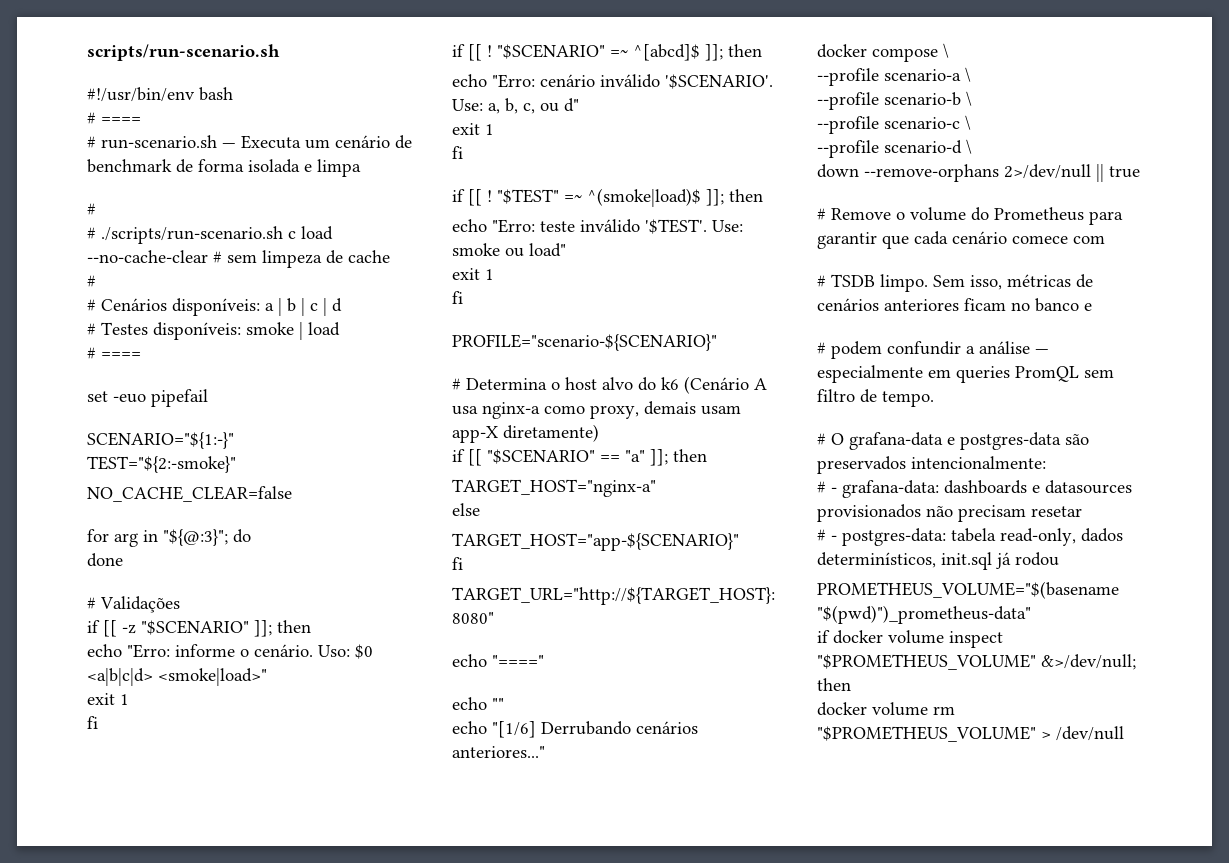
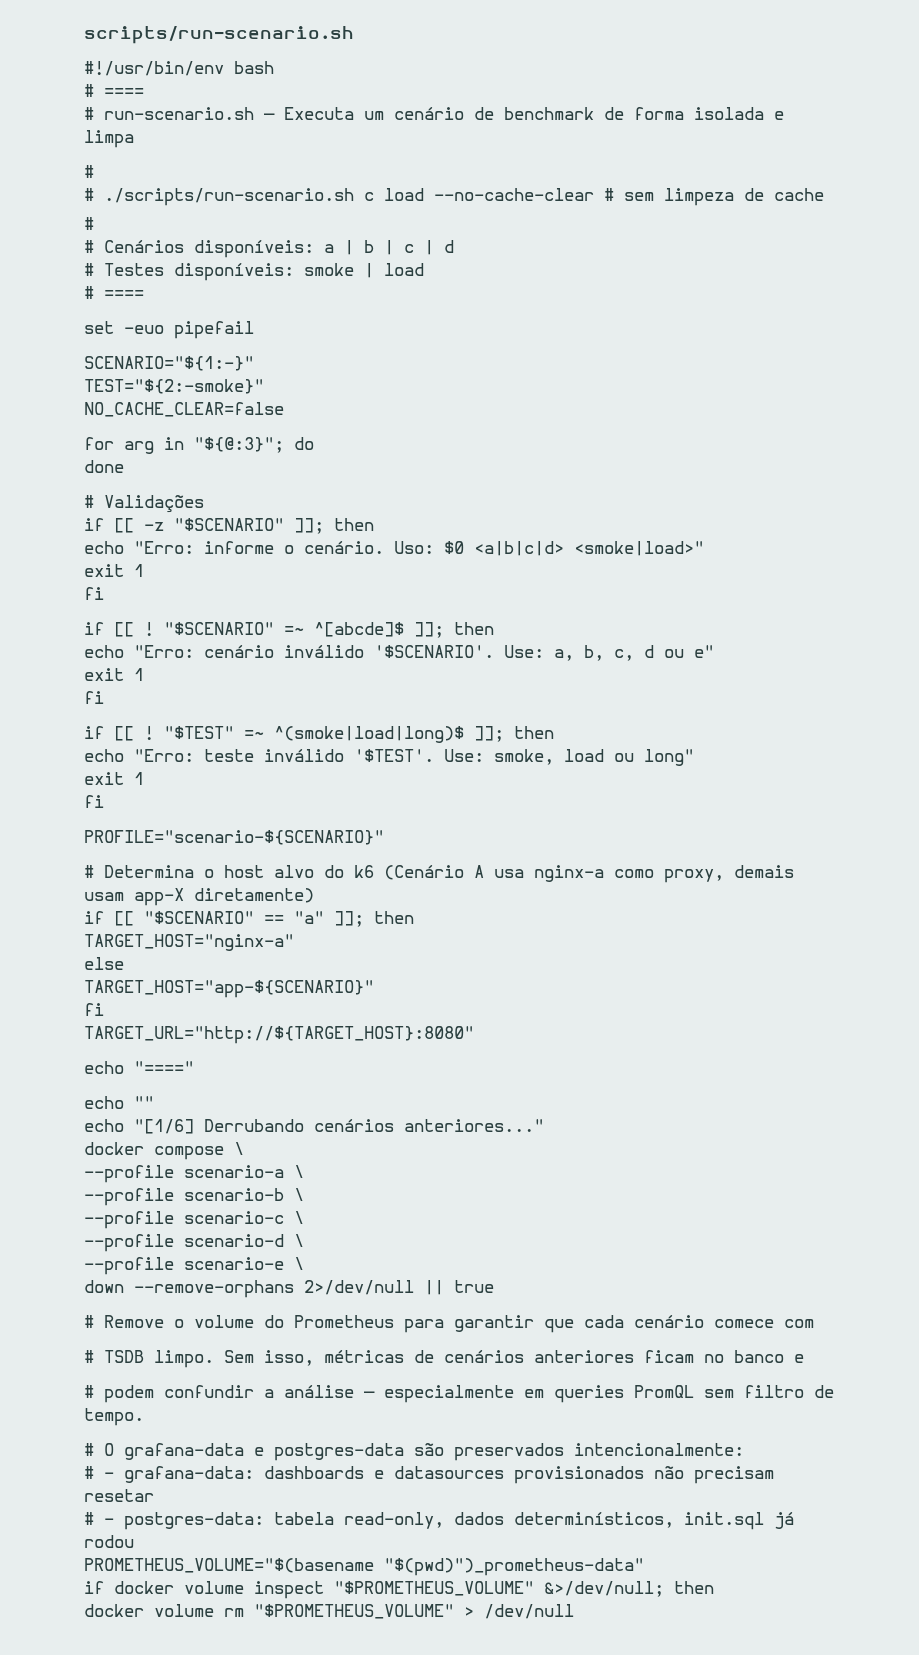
- "$SCENARIO" =~ ^[abcd]$ ]]; then
+ "$SCENARIO" =~ ^[abcde]$ ]]; then
- Use: a, b, c, ou d"
+ Use: a, b, c, d ou e"
- "$TEST" =~ ^(smoke|load)$ ]]; then
+ "$TEST" =~ ^(smoke|load|long)$ ]]; then
- Use: smoke ou load"
+ Use: smoke, load ou long"
+ --profile scenario-e \

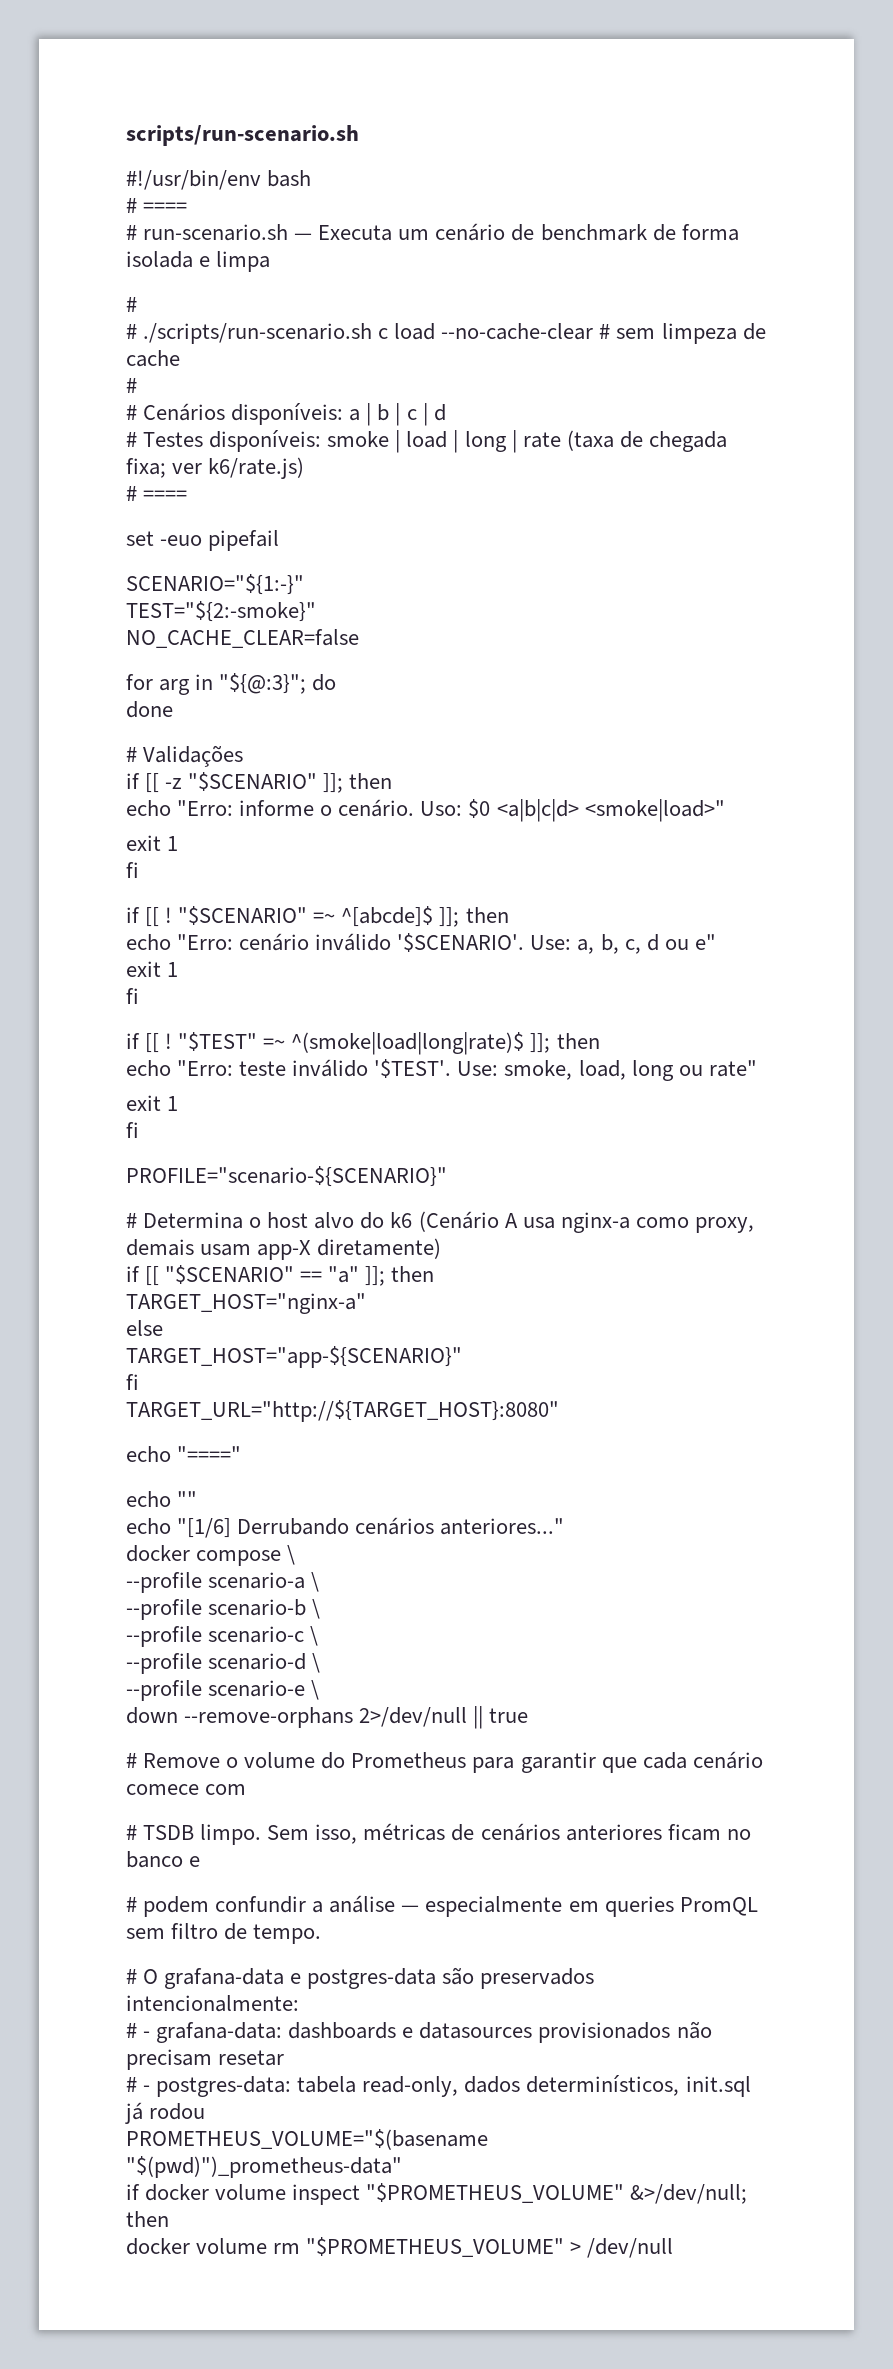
- # Testes disponíveis: smoke | load
+ # Testes disponíveis: smoke | load | long | rate (taxa de chegada fixa; ver k6/rate.js)
- "$TEST" =~ ^(smoke|load|long)$ ]]; then
+ "$TEST" =~ ^(smoke|load|long|rate)$ ]]; then
- Use: smoke, load ou long"
+ Use: smoke, load, long ou rate"

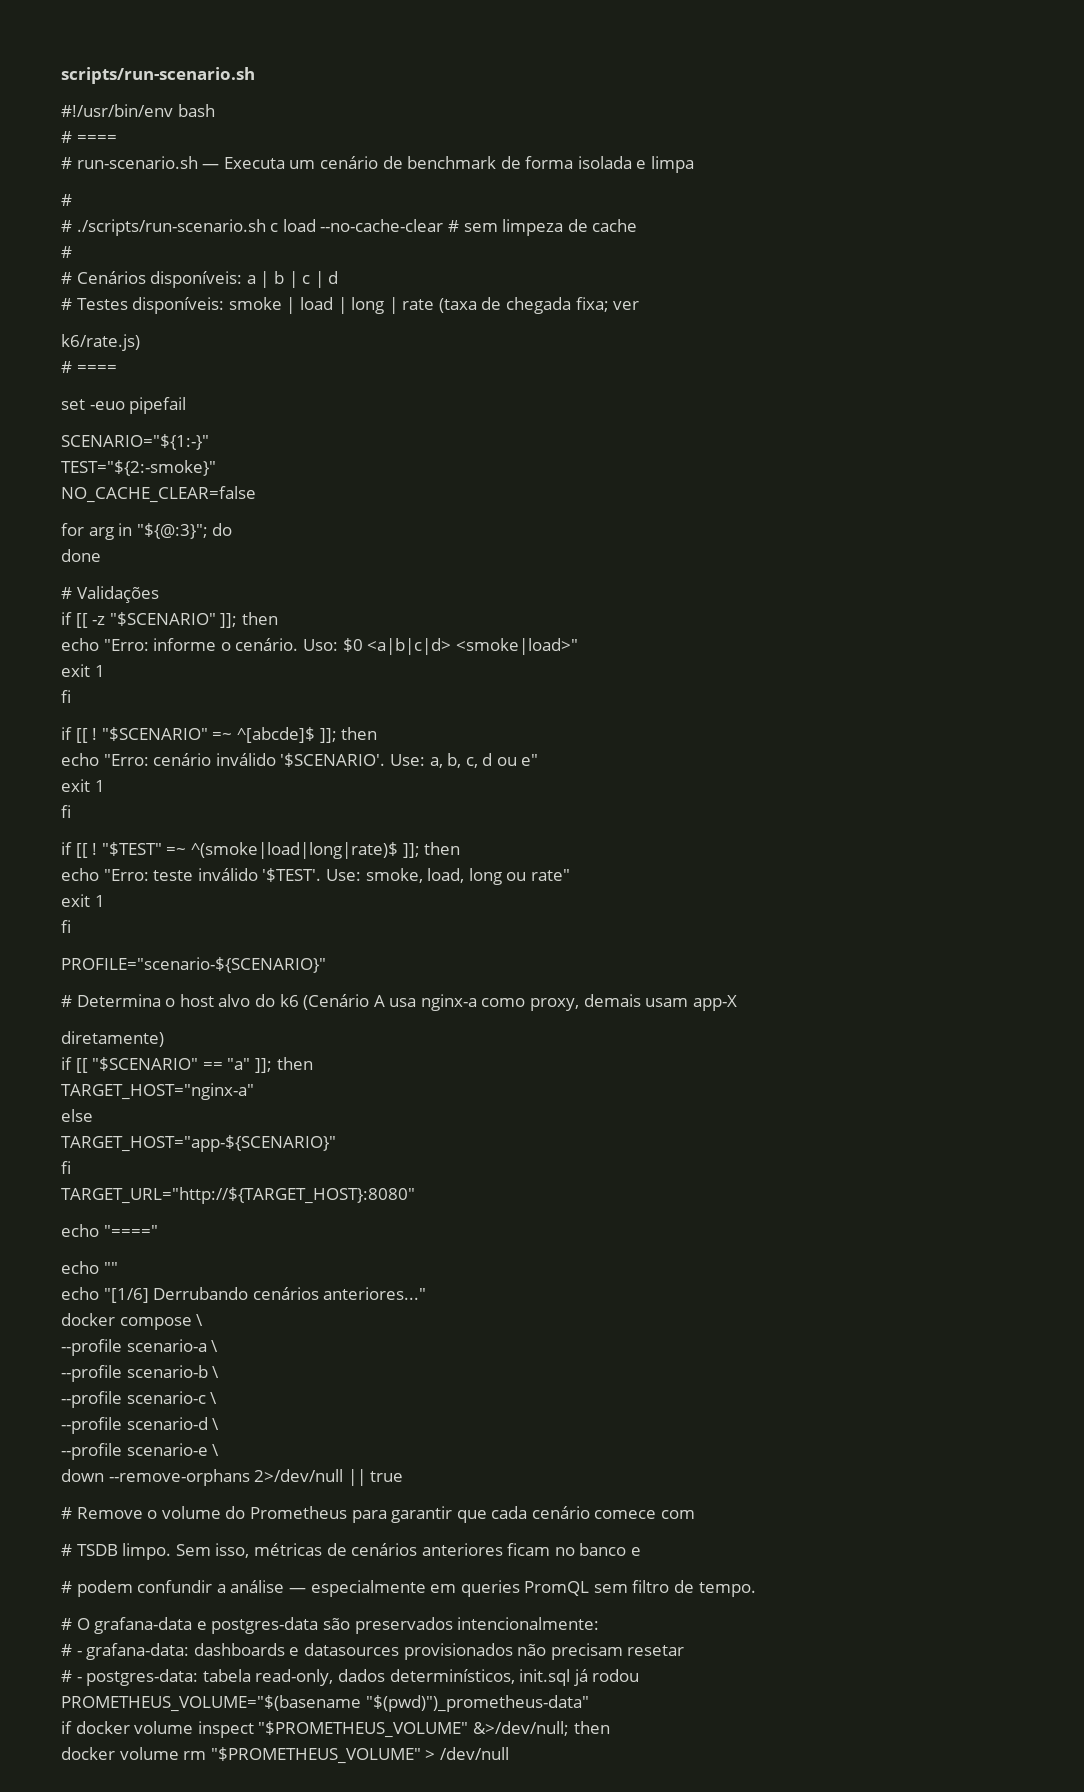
- # Testes disponíveis: smoke | load | long | rate (taxa de chegada fixa; ver k6/rate.js)
+ # Testes disponíveis: smoke | load | long | rate (taxa de chegada fixa; ver
+ k6/rate.js)
- # Determina o host alvo do k6 (Cenário A usa nginx-a como proxy, demais usam app-X diretamente)
+ # Determina o host alvo do k6 (Cenário A usa nginx-a como proxy, demais usam app-X
+ diretamente)

